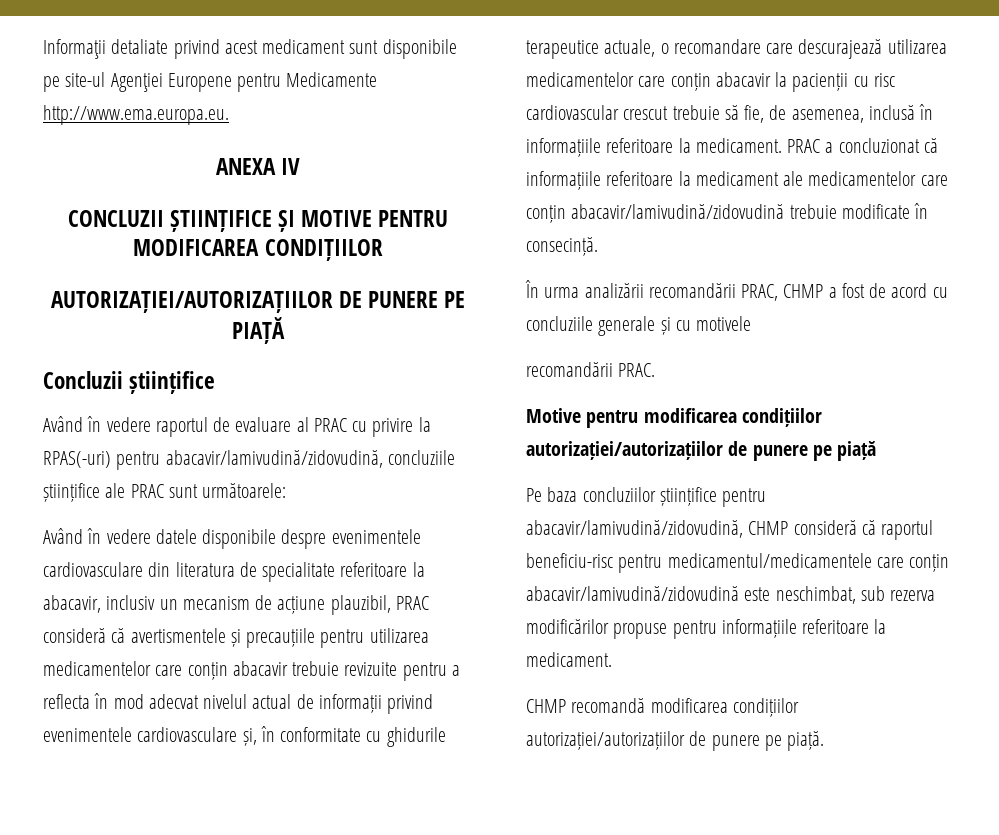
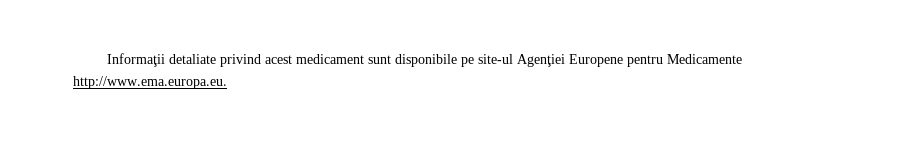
- ANEXA IV
- CONCLUZII ȘTIINȚIFICE ȘI MOTIVE PENTRU MODIFICAREA CONDIȚIILOR
- AUTORIZAȚIEI/AUTORIZAȚIILOR DE PUNERE PE PIAȚĂ
- Concluzii științifice
- Având în vedere raportul de evaluare al PRAC cu privire la RPAS(-uri) pentru abacavir/lamivudină/zidovudină, concluziile științifice ale PRAC sunt următoarele:
- Având în vedere datele disponibile despre evenimentele cardiovasculare din literatura de specialitate referitoare la abacavir, inclusiv un mecanism de acțiune plauzibil, PRAC consideră că avertismentele și precauțiile pentru utilizarea medicamentelor care conțin abacavir trebuie revizuite pentru a reflecta în mod adecvat nivelul actual de informații privind evenimentele cardiovasculare și, în conformitate cu ghidurile terapeutice actuale, o recomandare care descurajează utilizarea medicamentelor care conțin abacavir la pacienții cu risc cardiovascular crescut trebuie să fie, de asemenea, inclusă în informațiile referitoare la medicament. PRAC a concluzionat că informațiile referitoare la medicament ale medicamentelor care conțin abacavir/lamivudină/zidovudină trebuie modificate în consecință.
- În urma analizării recomandării PRAC, CHMP a fost de acord cu concluziile generale și cu motivele
- recomandării PRAC.
- Motive pentru modificarea condițiilor autorizației/autorizațiilor de punere pe piață
- Pe baza concluziilor științifice pentru abacavir/lamivudină/zidovudină, CHMP consideră că raportul beneficiu-risc pentru medicamentul/medicamentele care conțin abacavir/lamivudină/zidovudină este neschimbat, sub rezerva modificărilor propuse pentru informațiile referitoare la medicament.
- CHMP recomandă modificarea condițiilor autorizației/autorizațiilor de punere pe piață.

